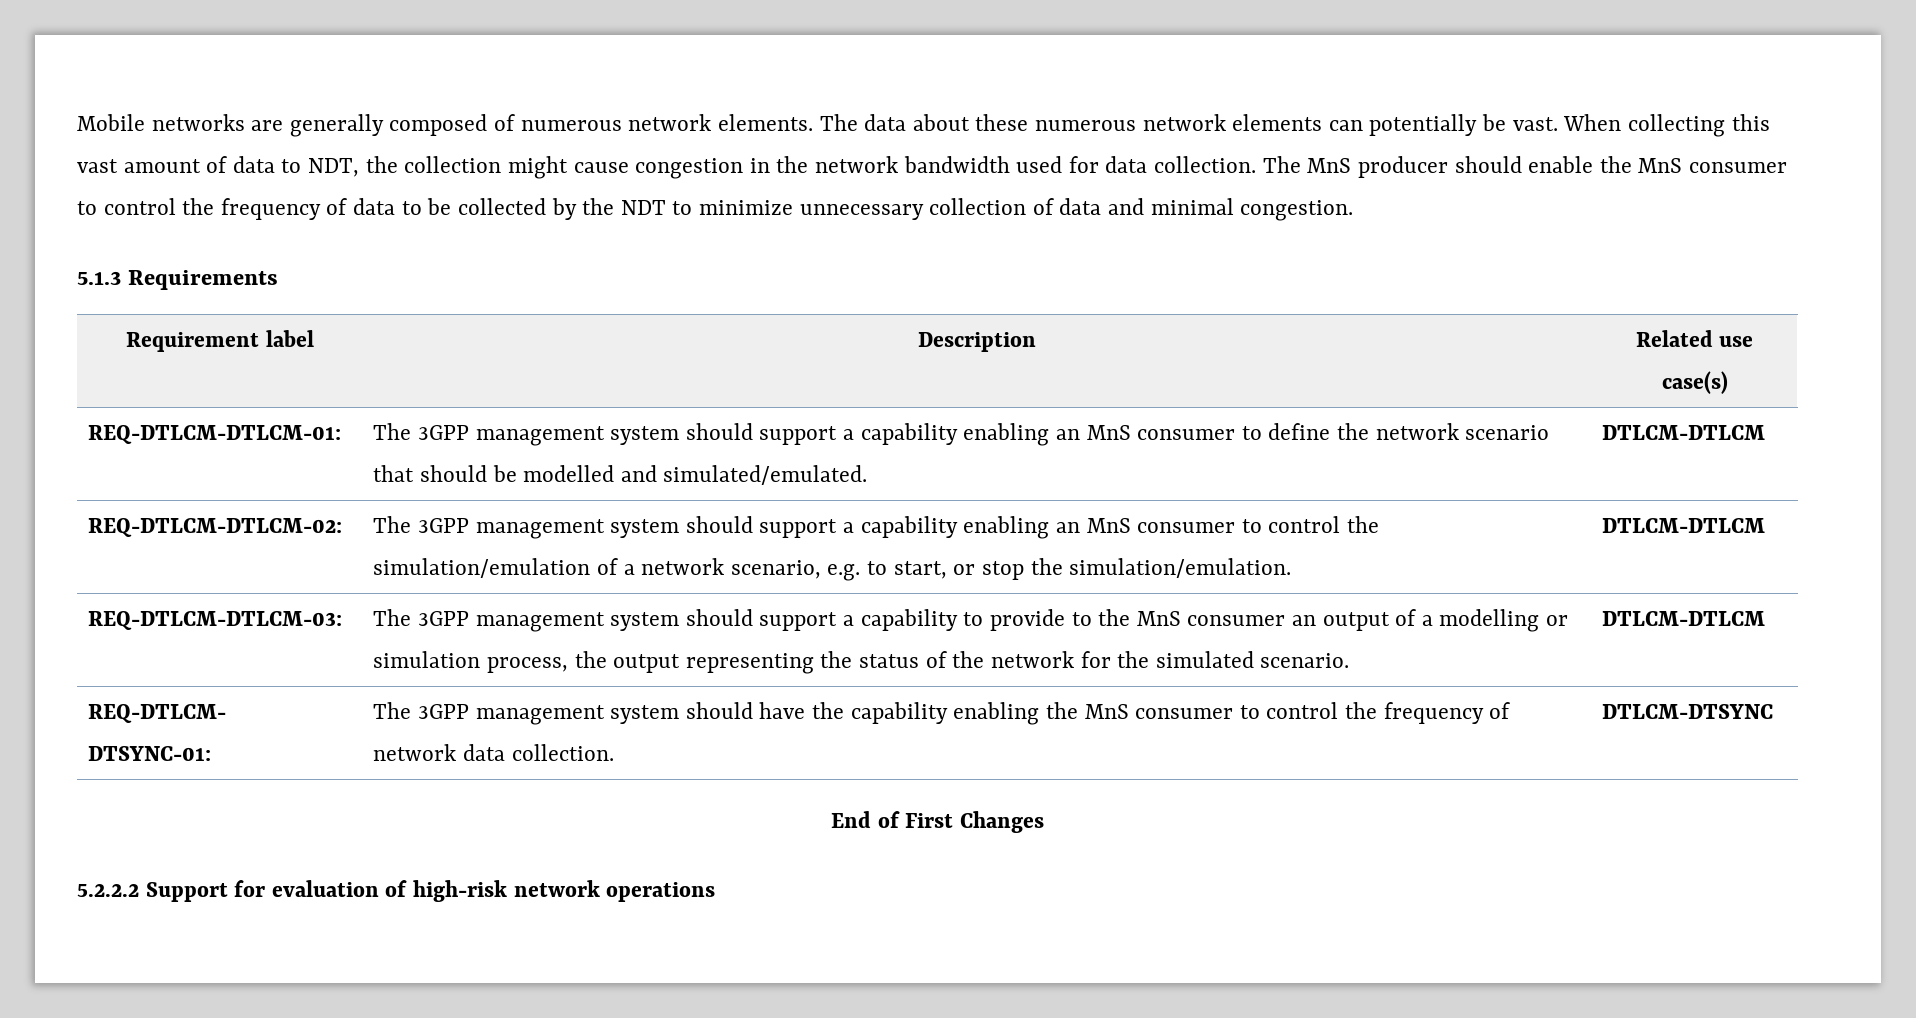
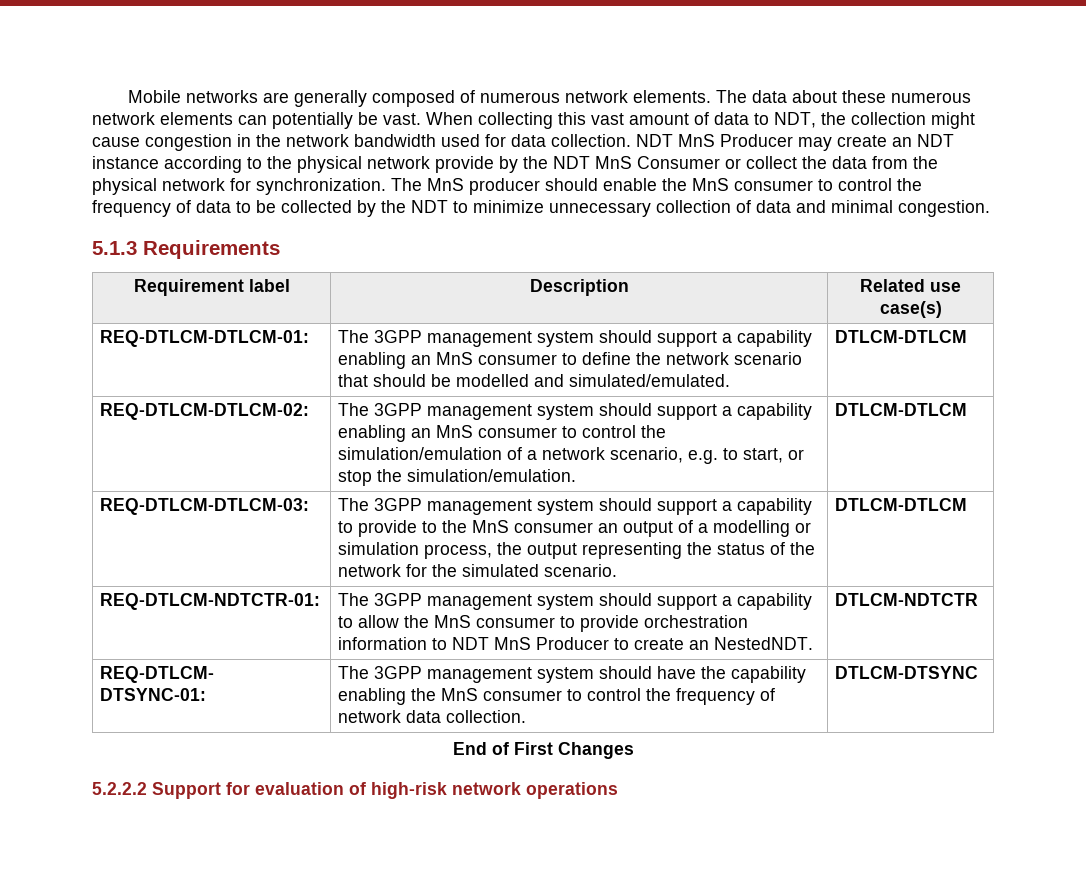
+ NDT MnS Producer may create an NDT instance according to the physical network provide by the NDT MnS Consumer or collect the data from the physical network for synchronization.
+ REQ-DTLCM-NDTCTR-01: | The 3GPP management system should support a capability to allow the MnS consumer to provide orchestration information to NDT MnS Producer to create an NestedNDT. | DTLCM-NDTCTR

